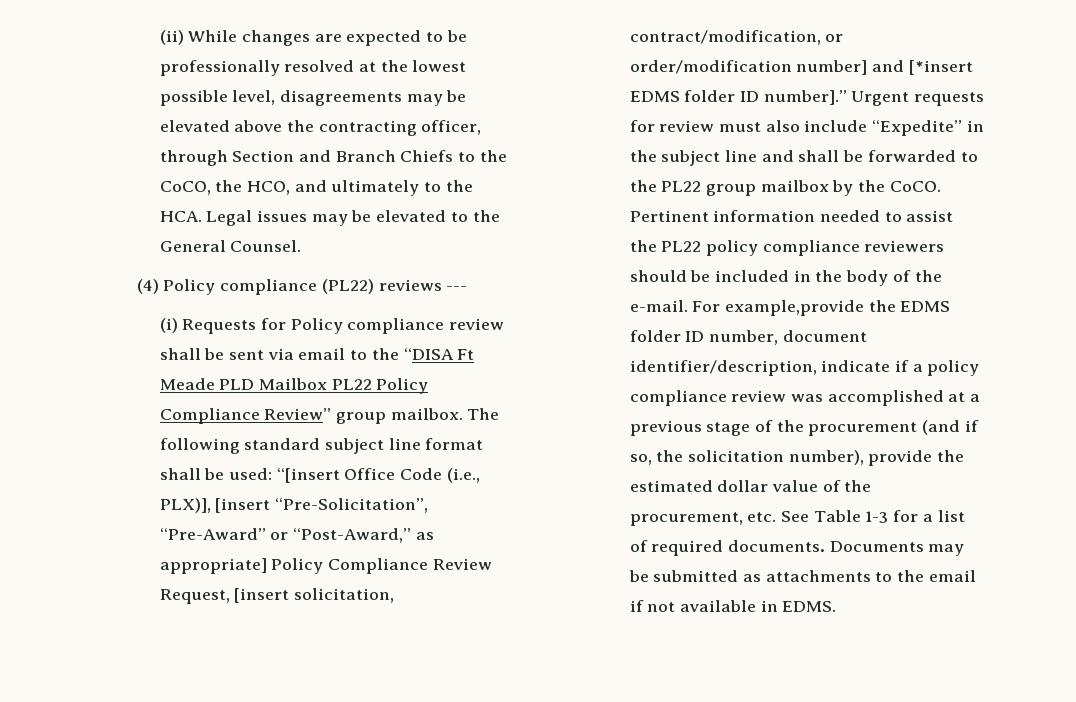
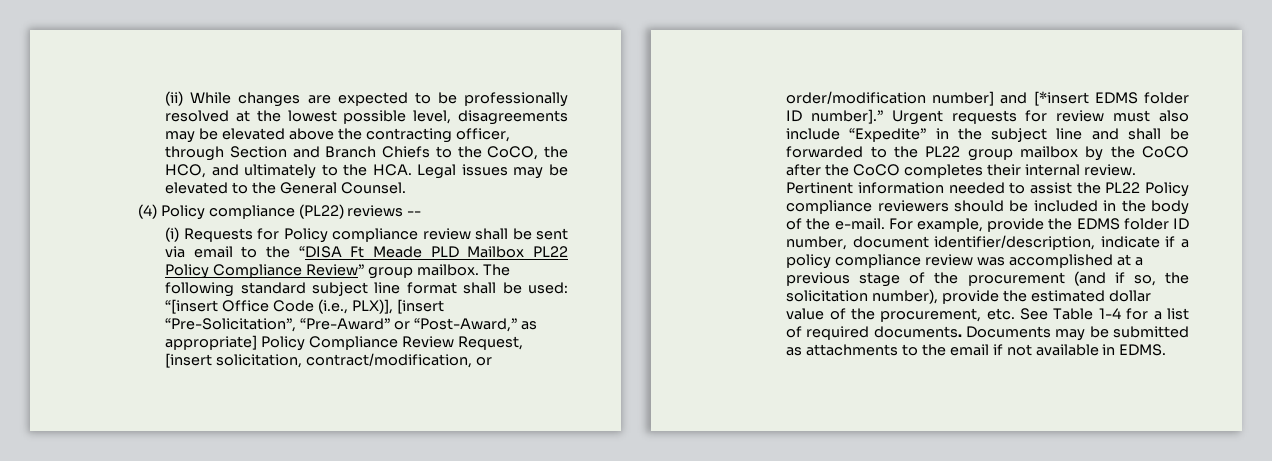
- (4) Policy compliance (PL22) reviews ---
+ (4) Policy compliance (PL22) reviews --
- Urgent requests for review must also include “Expedite” in the subject line and shall be forwarded to the PL22 group mailbox by the CoCO.
+ Urgent requests for review must also include “Expedite” in the subject line and shall be forwarded to the PL22 group mailbox by the CoCO after the CoCO completes their internal review.
- Pertinent information needed to assist the PL22 policy compliance reviewers should be included in the body of the e-mail.
+ Pertinent information needed to assist the PL22 Policy compliance reviewers should be included in the body of the e-mail.
- For example,provide the EDMS folder ID number, document identifier/description, indicate if a policy compliance review was accomplished at a previous stage of the procurement (and if so, the solicitation number), provide the estimated dollar value of the procurement, etc. See Table 1-3 for a list of required documents.
+ For example, provide the EDMS folder ID number, document identifier/description, indicate if a policy compliance review was accomplished at a previous stage of the procurement (and if so, the solicitation number), provide the estimated dollar value of the procurement, etc. See Table 1-4 for a list of required documents.

